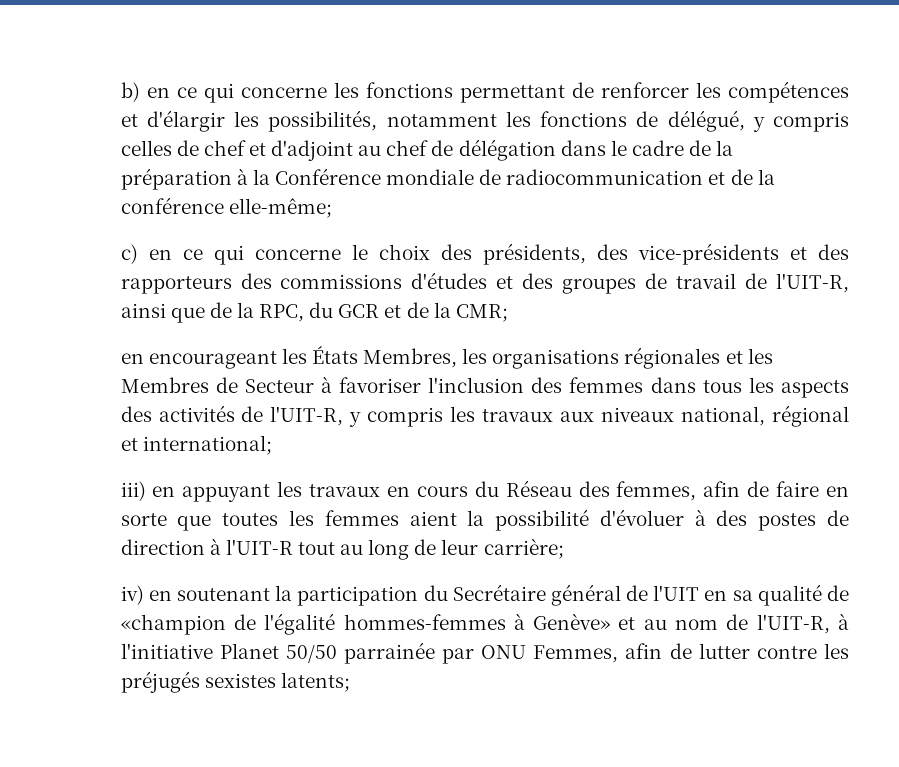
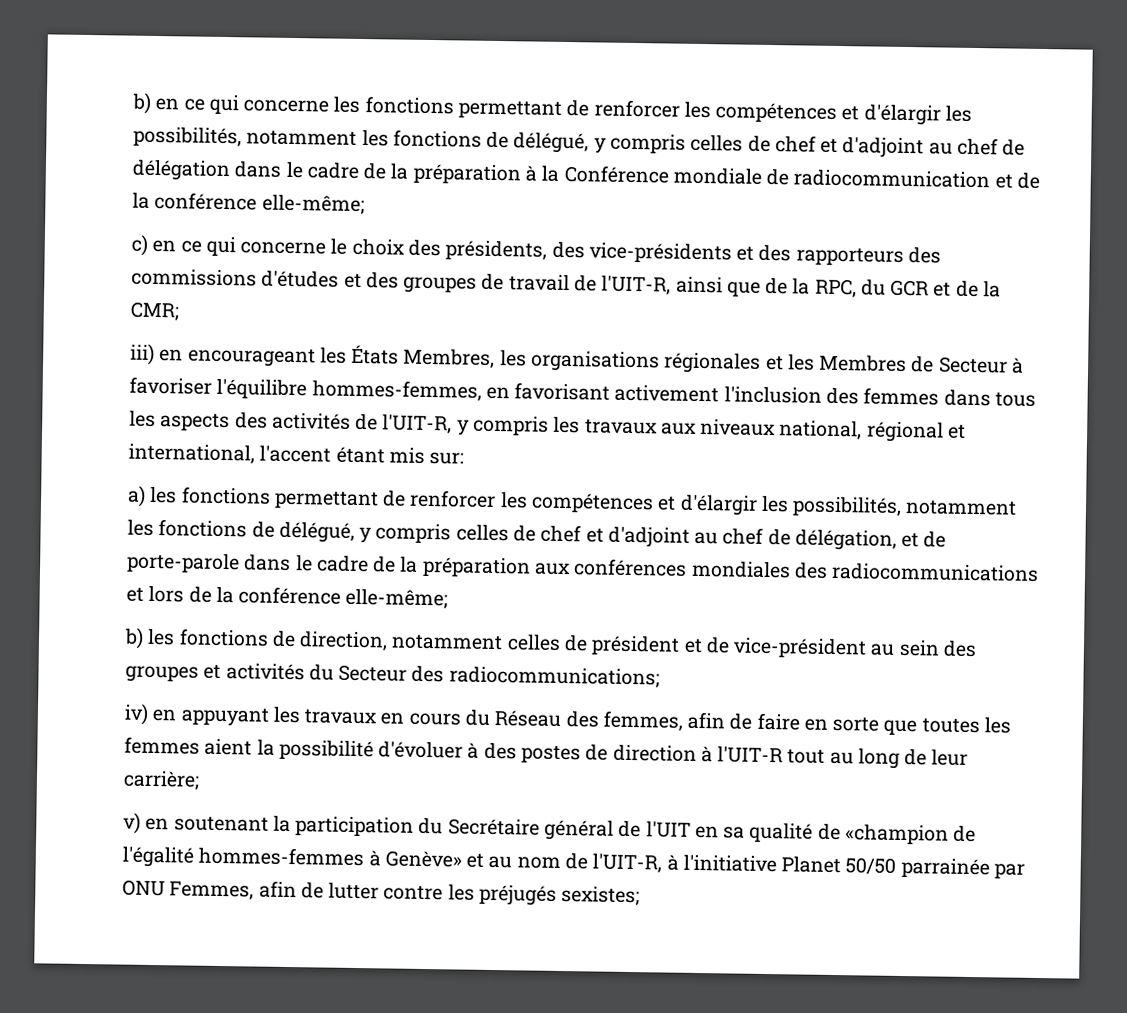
- en encourageant les États Membres, les organisations régionales et les Membres de Secteur à favoriser l'inclusion des femmes dans tous les aspects des activités de l'UIT-R, y compris les travaux aux niveaux national, régional et international;
- iii) en appuyant les travaux en cours du Réseau des femmes, afin de faire en sorte que toutes les femmes aient la possibilité d'évoluer à des postes de direction à l'UIT-R tout au long de leur carrière;
+ iii) en encourageant les États Membres, les organisations régionales et les Membres de Secteur à favoriser l'équilibre hommes-femmes, en favorisant activement l'inclusion des femmes dans tous les aspects des activités de l'UIT-R, y compris les travaux aux niveaux national, régional et international, l'accent étant mis sur:
+ a) les fonctions permettant de renforcer les compétences et d'élargir les possibilités, notamment les fonctions de délégué, y compris celles de chef et d'adjoint au chef de délégation, et de porte-parole dans le cadre de la préparation aux conférences mondiales des radiocommunications et lors de la conférence elle-même;
+ b) les fonctions de direction, notamment celles de président et de vice-président au sein des groupes et activités du Secteur des radiocommunications;
+ iv) en appuyant les travaux en cours du Réseau des femmes, afin de faire en sorte que toutes les femmes aient la possibilité d'évoluer à des postes de direction à l'UIT-R tout au long de leur carrière;
- iv) en soutenant la participation du Secrétaire général de l'UIT en sa qualité de «champion de l'égalité hommes-femmes à Genève» et au nom de l'UIT-R, à l'initiative Planet 50/50 parrainée par ONU Femmes, afin de lutter contre les préjugés sexistes latents;
+ v) en soutenant la participation du Secrétaire général de l'UIT en sa qualité de «champion de l'égalité hommes-femmes à Genève» et au nom de l'UIT-R, à l'initiative Planet 50/50 parrainée par ONU Femmes, afin de lutter contre les préjugés sexistes;

